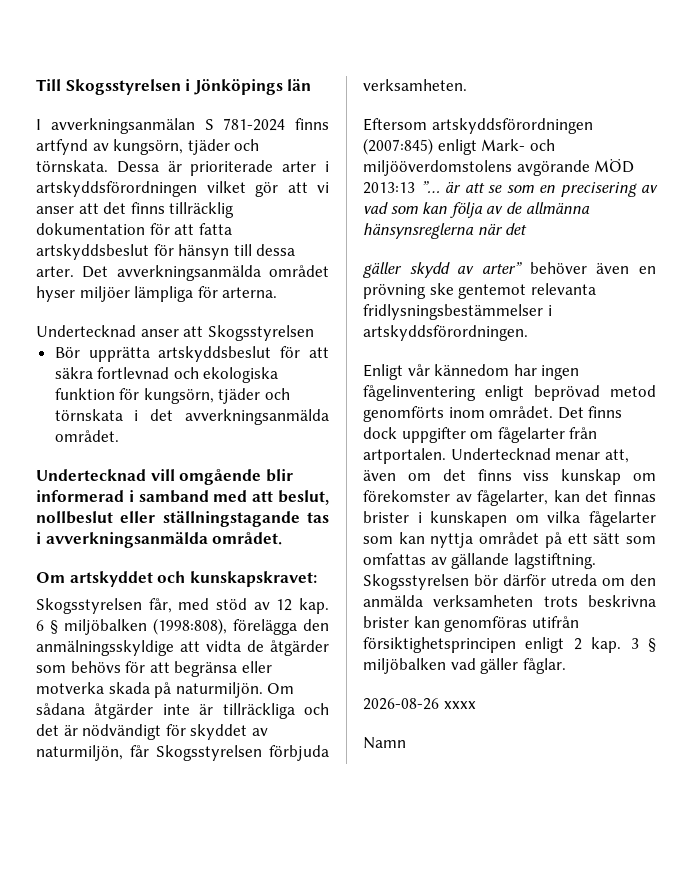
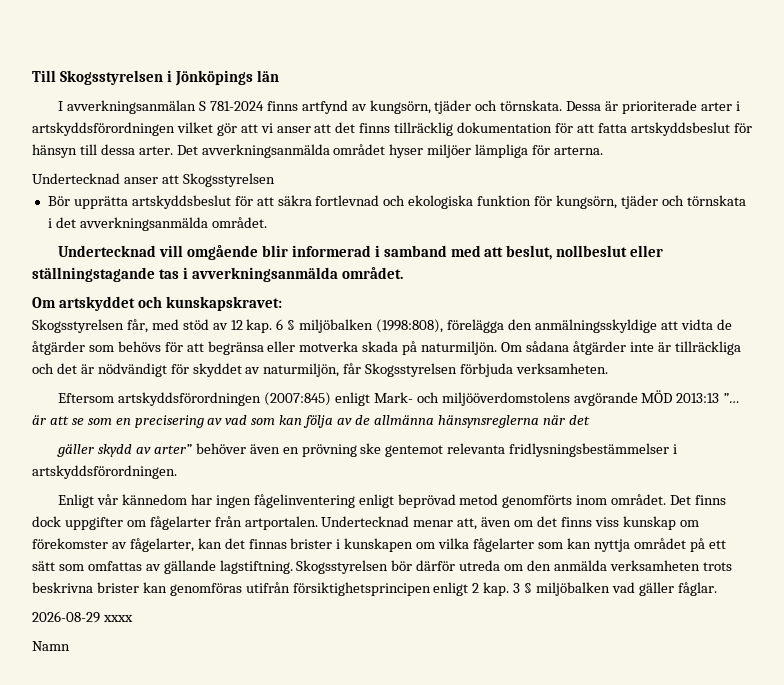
- 2026-08-26 xxxx
+ 2026-08-29 xxxx

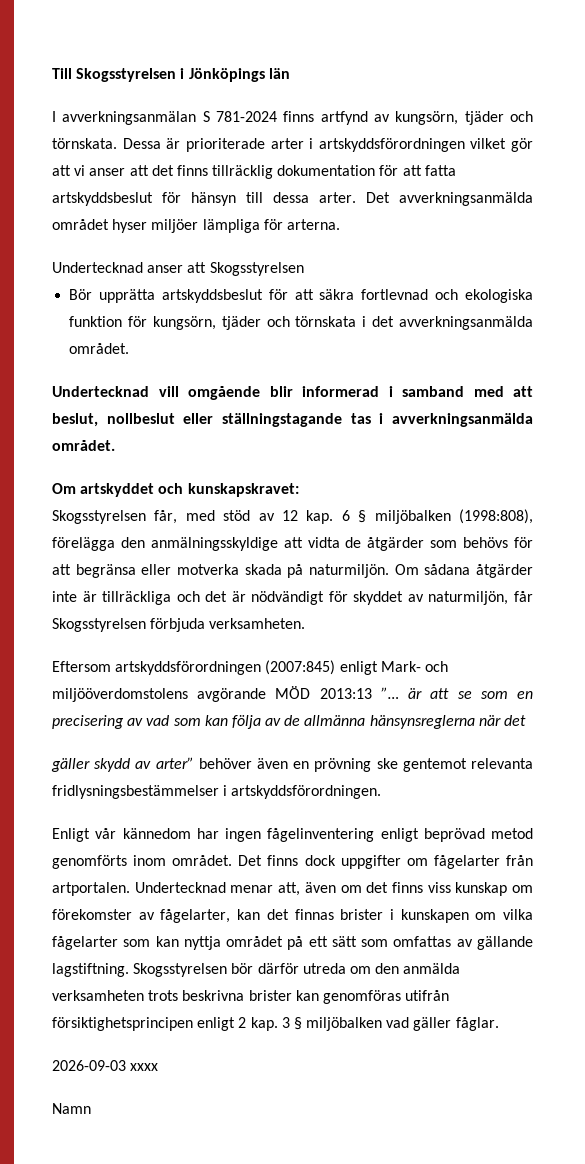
- 2026-08-29 xxxx
+ 2026-09-03 xxxx

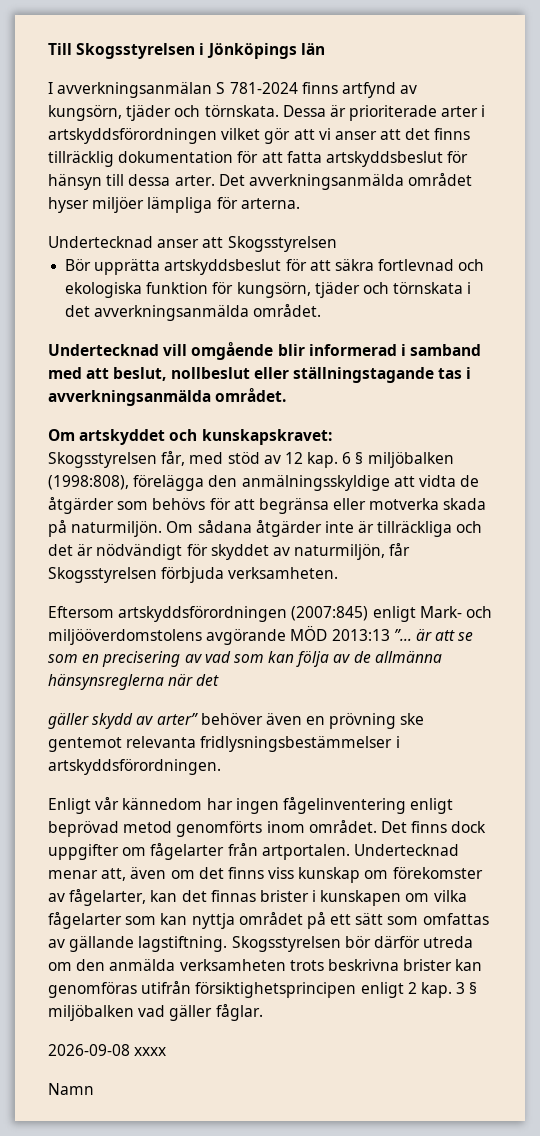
- 2026-09-03 xxxx
+ 2026-09-08 xxxx

